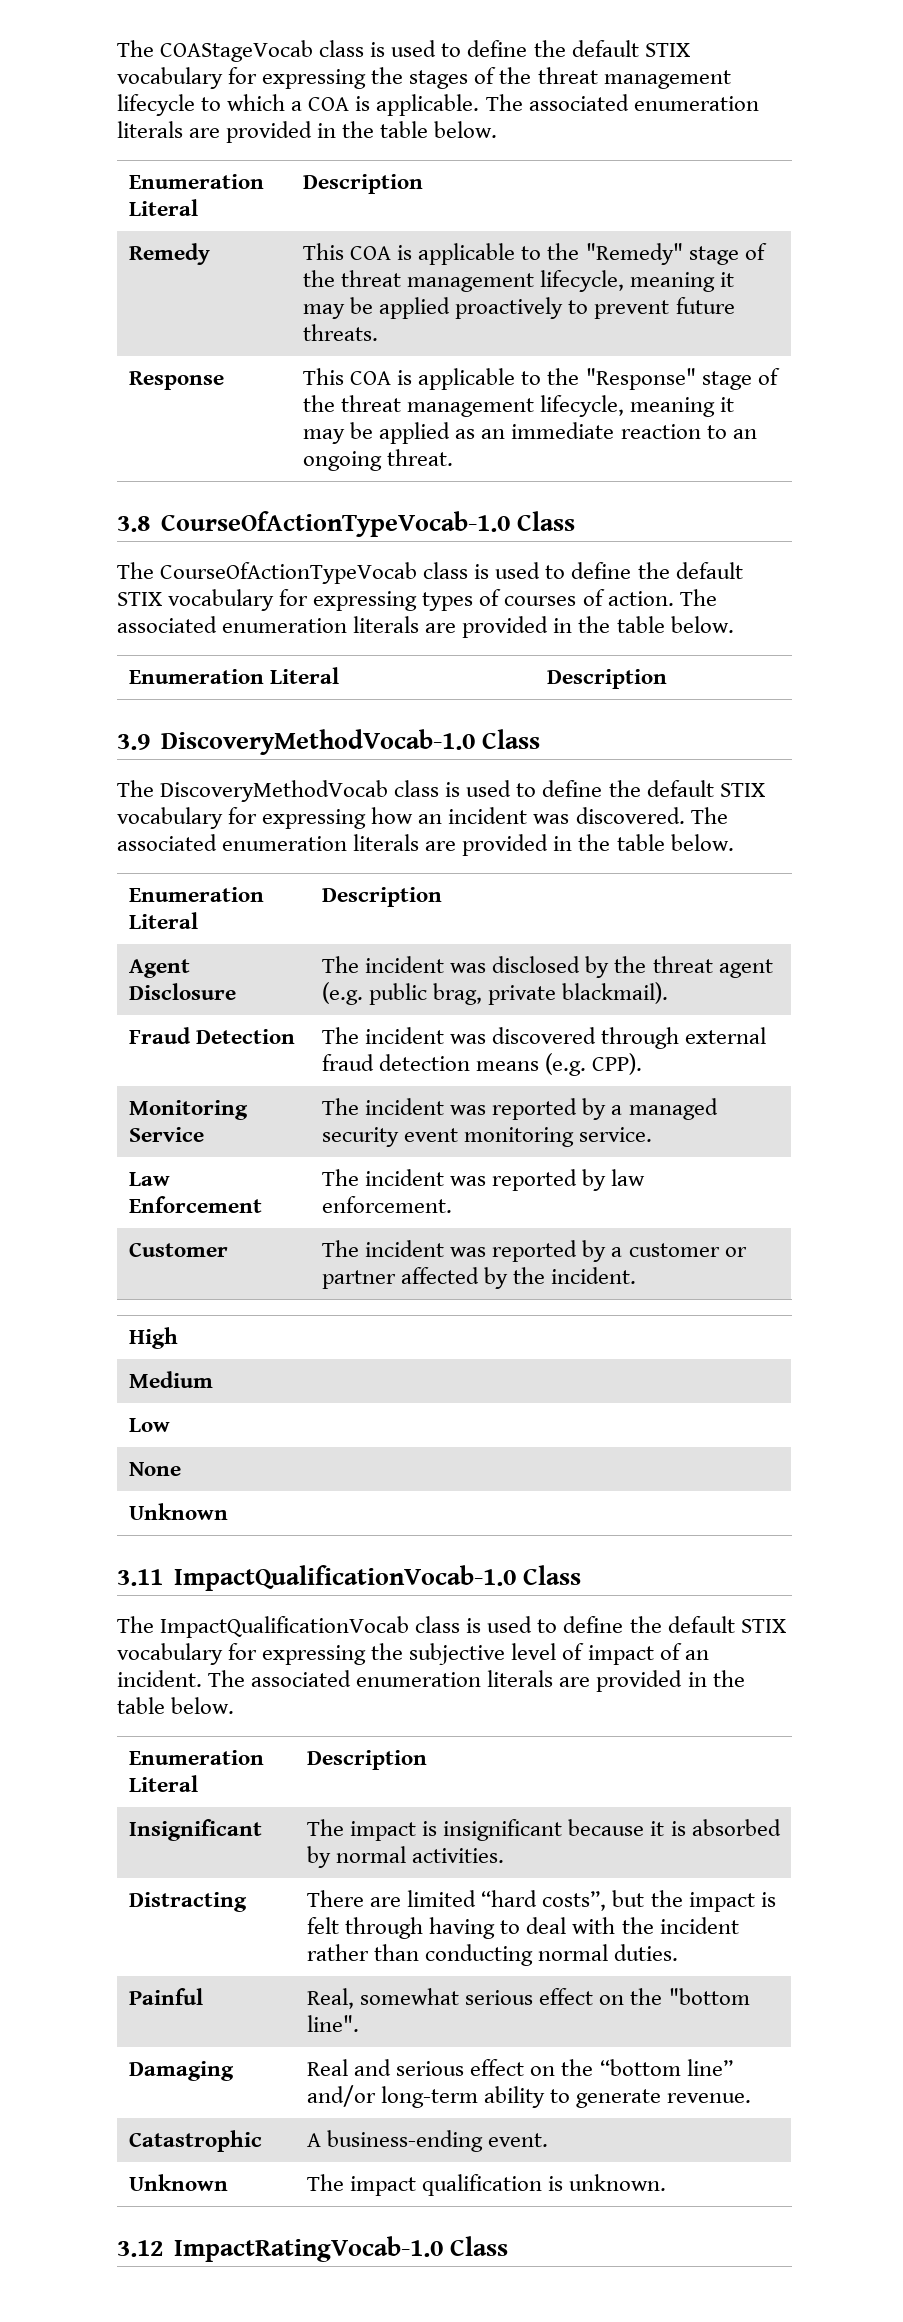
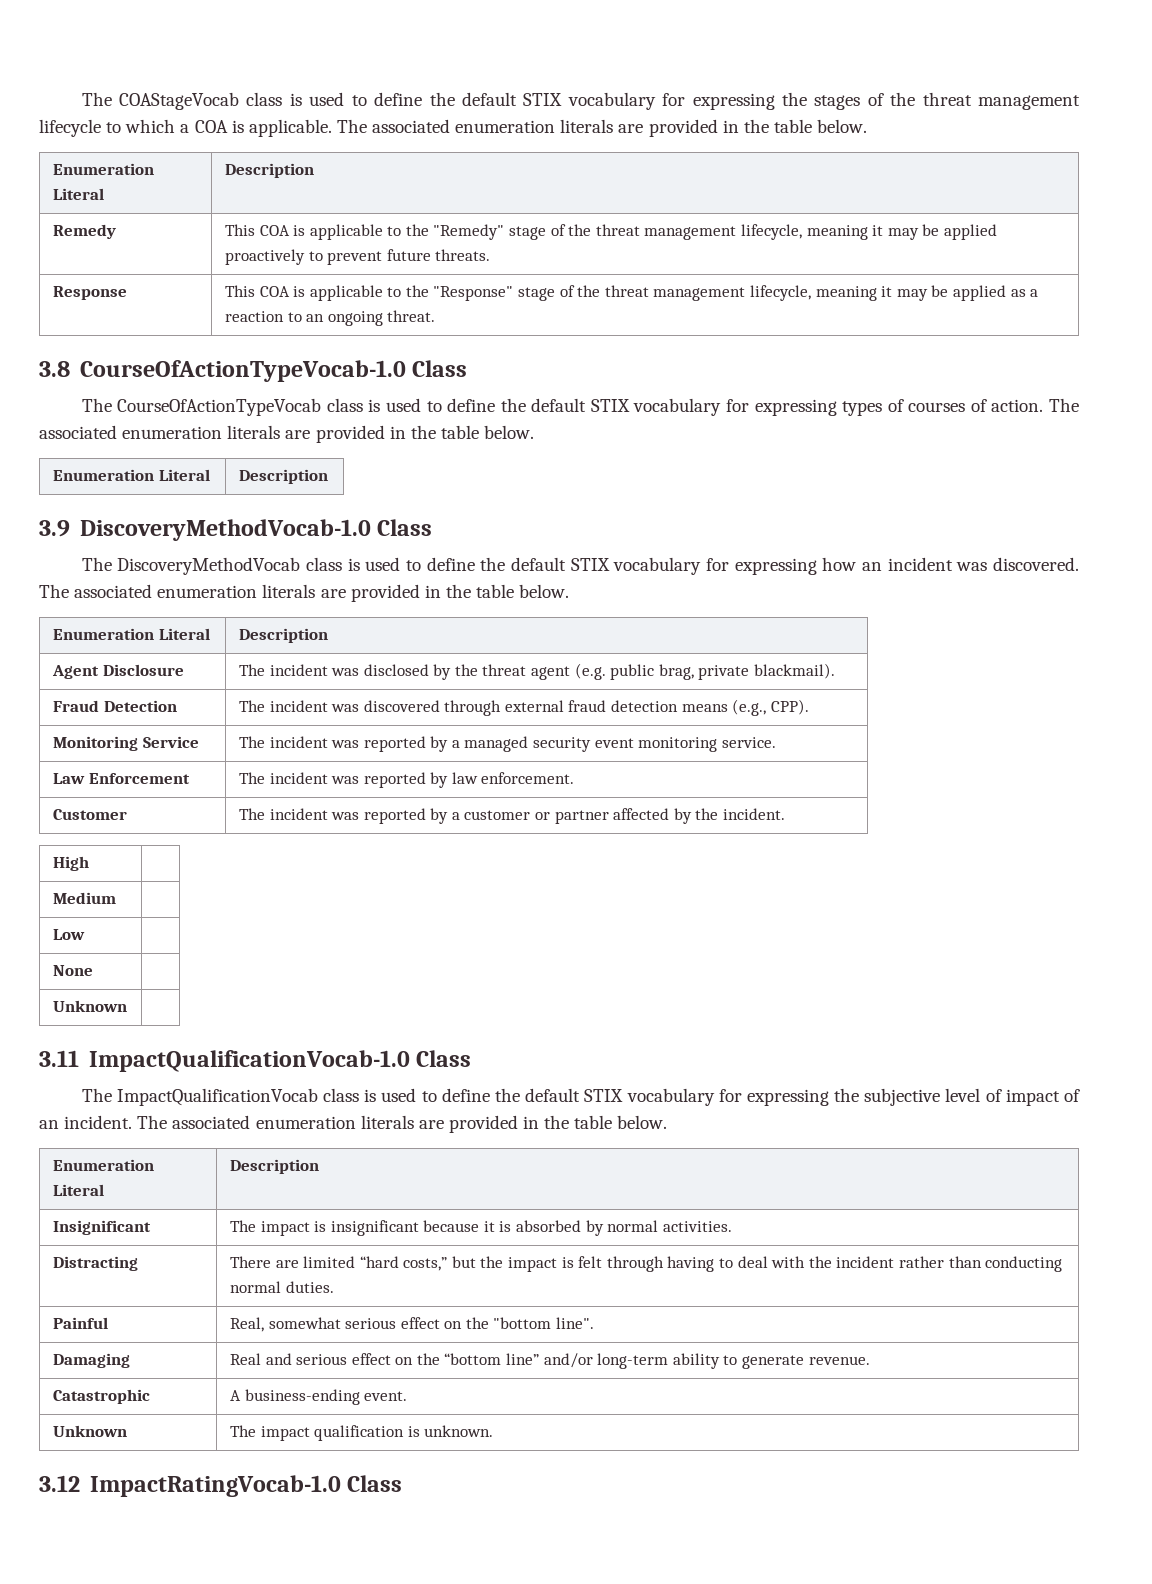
- Response | This COA is applicable to the "Response" stage of the threat management lifecycle, meaning it may be applied as an immediate reaction to an ongoing threat.
+ Response | This COA is applicable to the "Response" stage of the threat management lifecycle, meaning it may be applied as a reaction to an ongoing threat.
- Fraud Detection | The incident was discovered through external fraud detection means (e.g. CPP).
+ Fraud Detection | The incident was discovered through external fraud detection means (e.g., CPP).
- Distracting | There are limited “hard costs”, but the impact is felt through having to deal with the incident rather than conducting normal duties.
+ Distracting | There are limited “hard costs,” but the impact is felt through having to deal with the incident rather than conducting normal duties.

